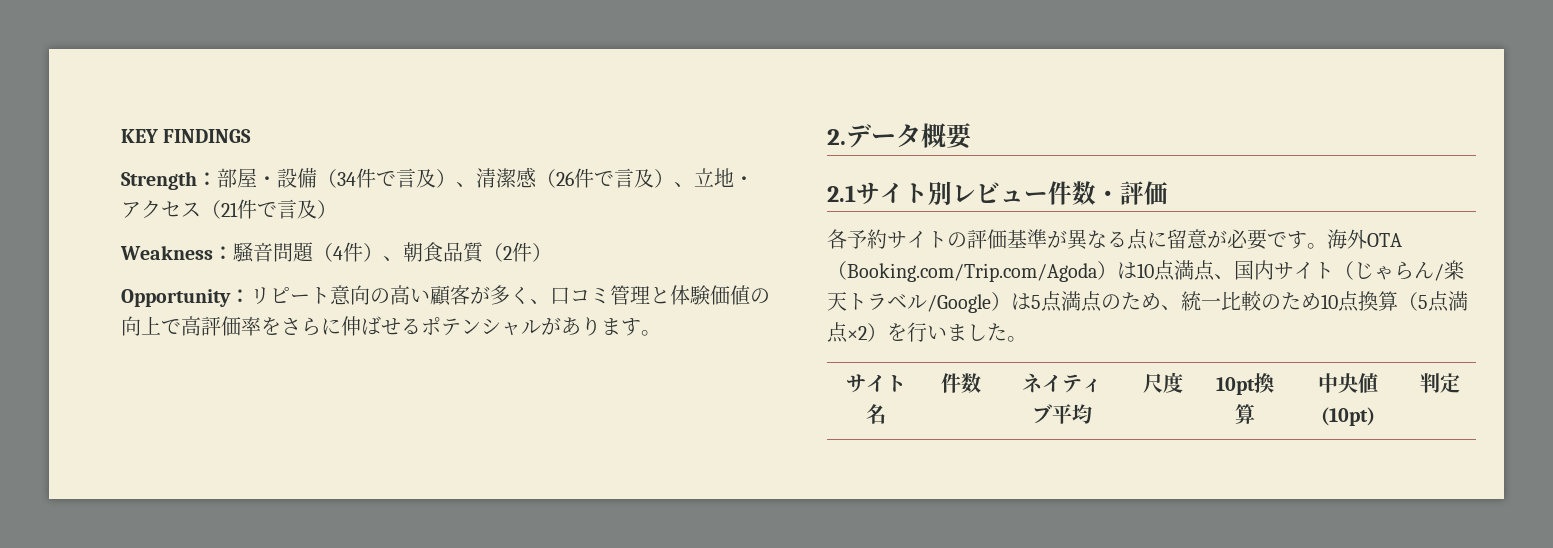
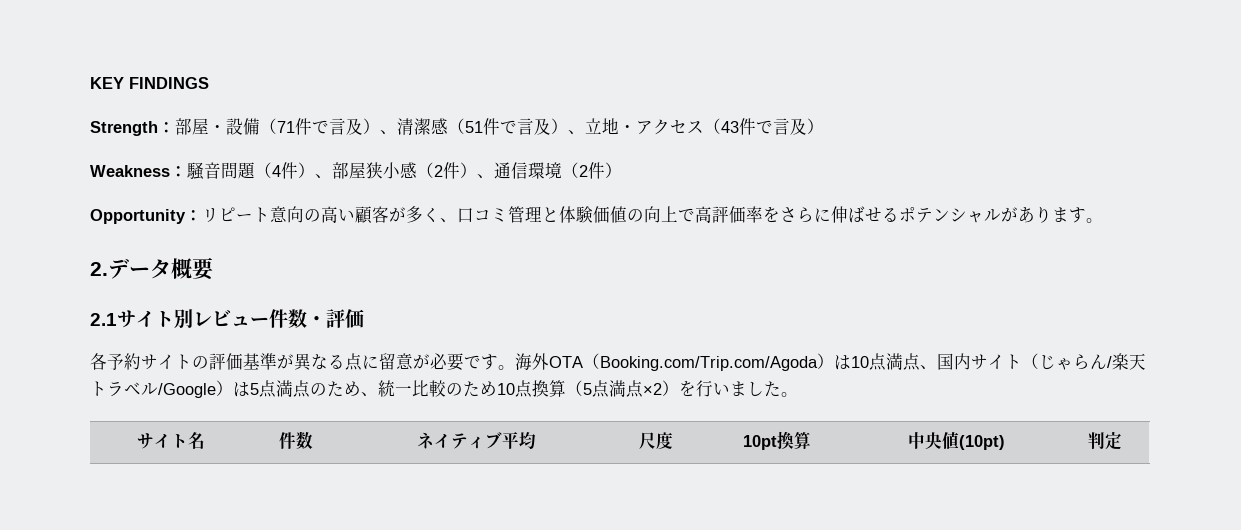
- Strength：部屋・設備（34件で言及）、清潔感（26件で言及）、立地・アクセス（21件で言及）
+ Strength：部屋・設備（71件で言及）、清潔感（51件で言及）、立地・アクセス（43件で言及）
- Weakness：騒音問題（4件）、朝食品質（2件）
+ Weakness：騒音問題（4件）、部屋狭小感（2件）、通信環境（2件）

